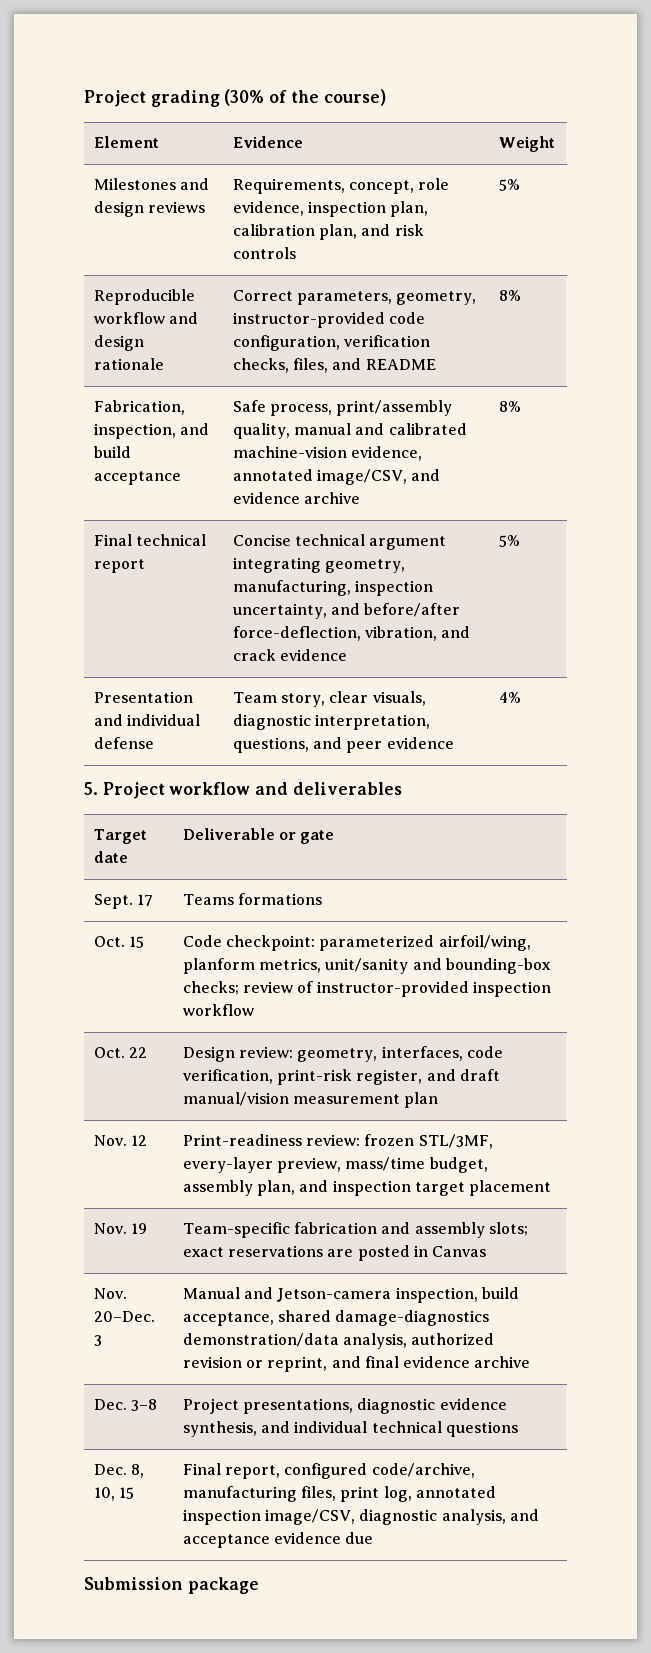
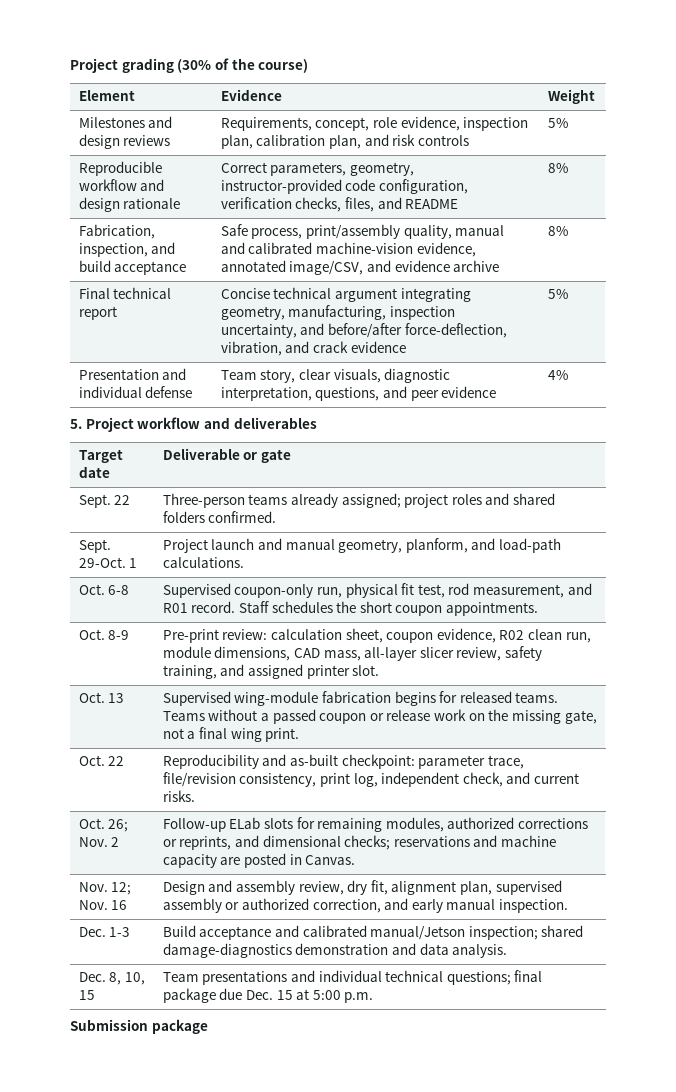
- Sept. 17 | Teams formations
- Oct. 15 | Code checkpoint: parameterized airfoil/wing, planform metrics, unit/sanity and bounding-box checks; review of instructor-provided inspection workflow
- Oct. 22 | Design review: geometry, interfaces, code verification, print-risk register, and draft manual/vision measurement plan
- Nov. 12 | Print-readiness review: frozen STL/3MF, every-layer preview, mass/time budget, assembly plan, and inspection target placement
- Nov. 19 | Team-specific fabrication and assembly slots; exact reservations are posted in Canvas
- Nov. 20–Dec. 3 | Manual and Jetson-camera inspection, build acceptance, shared damage-diagnostics demonstration/data analysis, authorized revision or reprint, and final evidence archive
- Dec. 3–8 | Project presentations, diagnostic evidence synthesis, and individual technical questions
- Dec. 8, 10, 15 | Final report, configured code/archive, manufacturing files, print log, annotated inspection image/CSV, diagnostic analysis, and acceptance evidence due
+ Sept. 22 | Three-person teams already assigned; project roles and shared folders confirmed.
+ Sept. 29-Oct. 1 | Project launch and manual geometry, planform, and load-path calculations.
+ Oct. 6-8 | Supervised coupon-only run, physical fit test, rod measurement, and R01 record. Staff schedules the short coupon appointments.
+ Oct. 8-9 | Pre-print review: calculation sheet, coupon evidence, R02 clean run, module dimensions, CAD mass, all-layer slicer review, safety training, and assigned printer slot.
+ Oct. 13 | Supervised wing-module fabrication begins for released teams. Teams without a passed coupon or release work on the missing gate, not a final wing print.
+ Oct. 22 | Reproducibility and as-built checkpoint: parameter trace, file/revision consistency, print log, independent check, and current risks.
+ Oct. 26; Nov. 2 | Follow-up ELab slots for remaining modules, authorized corrections or reprints, and dimensional checks; reservations and machine capacity are posted in Canvas.
+ Nov. 12; Nov. 16 | Design and assembly review, dry fit, alignment plan, supervised assembly or authorized correction, and early manual inspection.
+ Dec. 1-3 | Build acceptance and calibrated manual/Jetson inspection; shared damage-diagnostics demonstration and data analysis.
+ Dec. 8, 10, 15 | Team presentations and individual technical questions; final package due Dec. 15 at 5:00 p.m.

